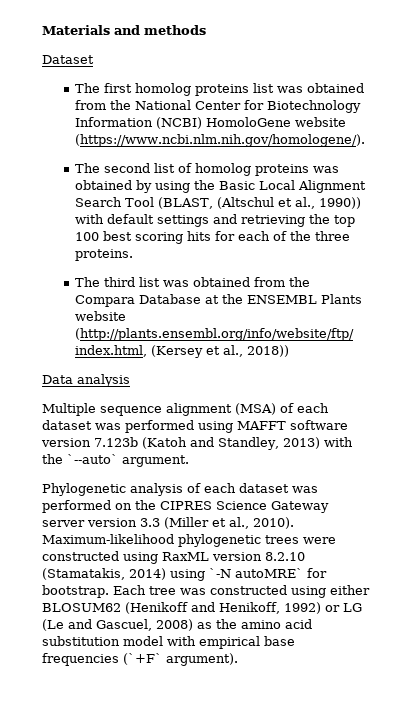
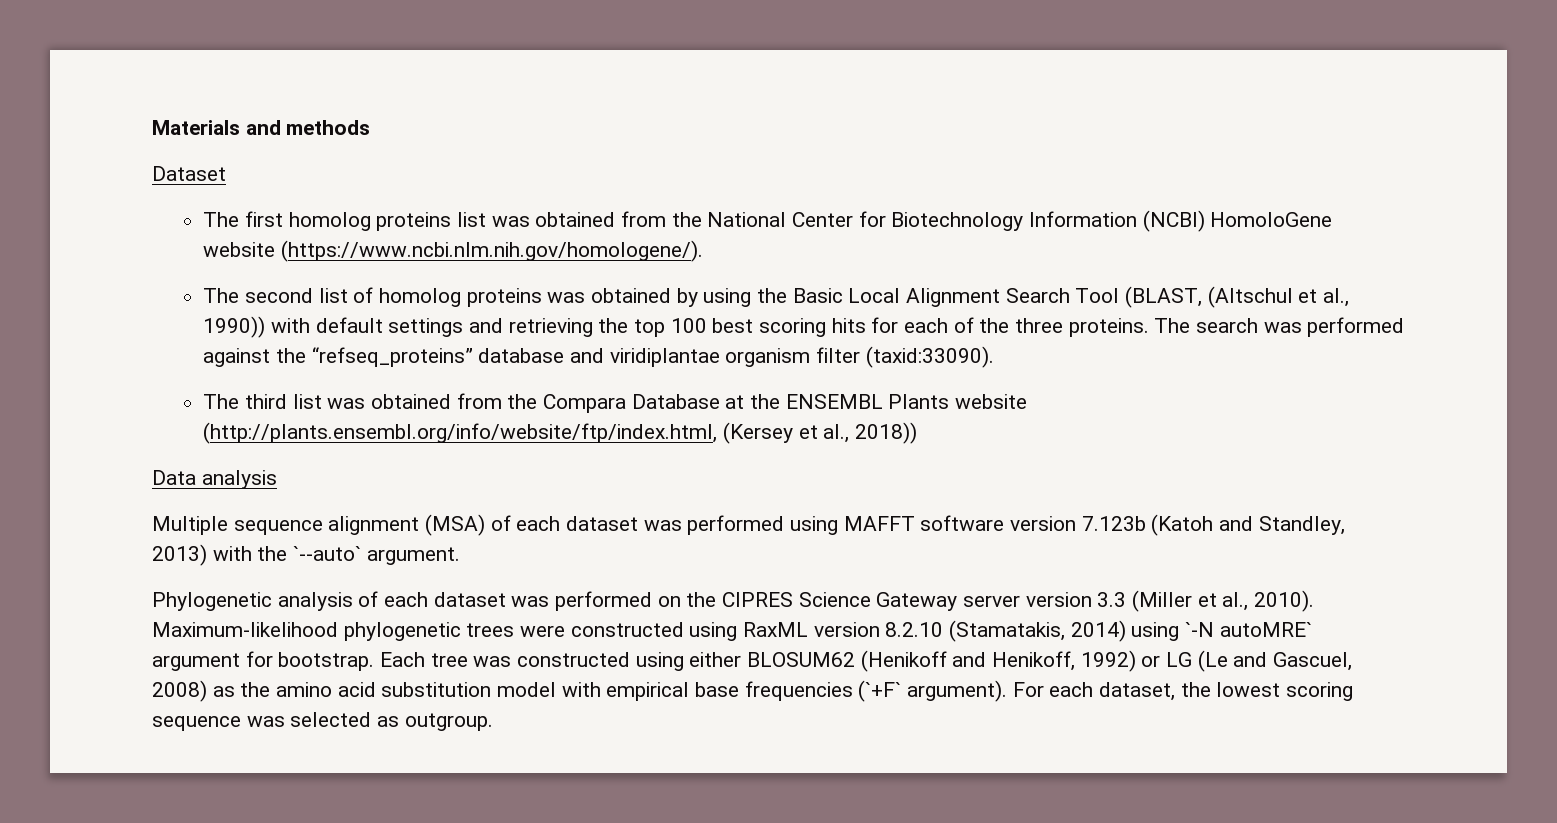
+ The search was performed against the “refseq_proteins” database and viridiplantae organism filter (taxid:33090).
- Maximum-likelihood phylogenetic trees were constructed using RaxML version 8.2.10 (Stamatakis, 2014) using `-N autoMRE` for bootstrap.
+ Maximum-likelihood phylogenetic trees were constructed using RaxML version 8.2.10 (Stamatakis, 2014) using `-N autoMRE` argument for bootstrap.
+ For each dataset, the lowest scoring sequence was selected as outgroup.

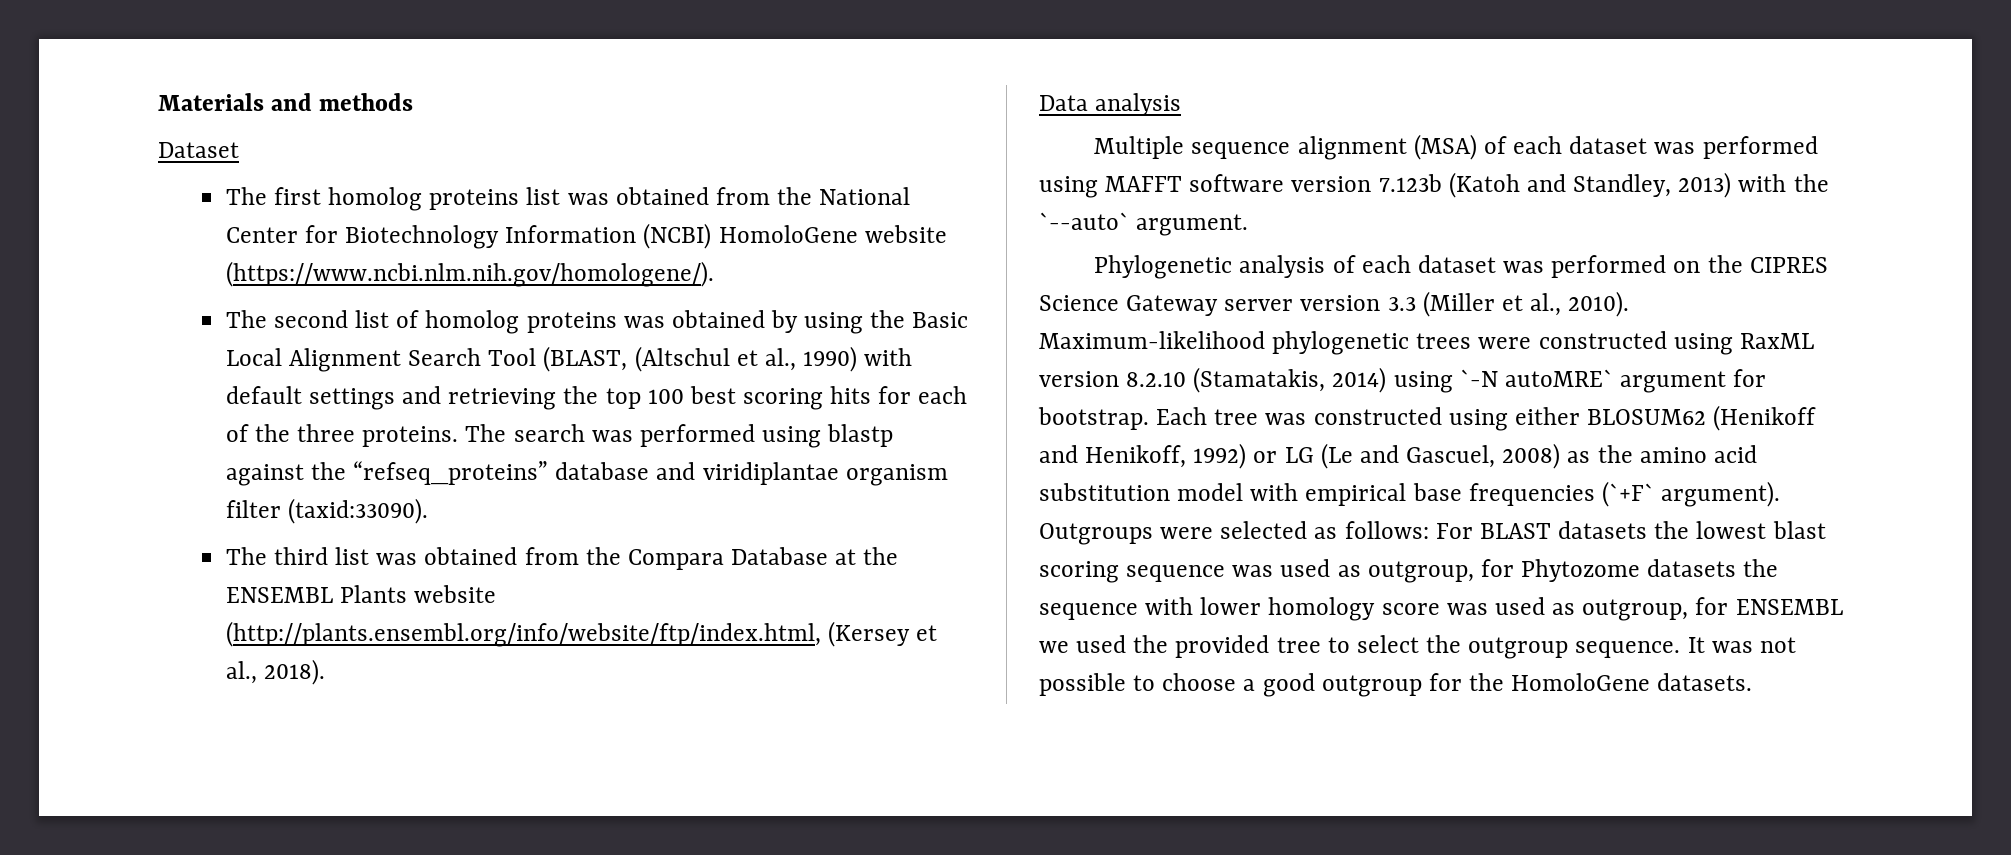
- The second list of homolog proteins was obtained by using the Basic Local Alignment Search Tool (BLAST, (Altschul et al., 1990)) with default settings and retrieving the top 100 best scoring hits for each of the three proteins.
+ The second list of homolog proteins was obtained by using the Basic Local Alignment Search Tool (BLAST, (Altschul et al., 1990) with default settings and retrieving the top 100 best scoring hits for each of the three proteins.
- The search was performed against the “refseq_proteins” database and viridiplantae organism filter (taxid:33090).
+ The search was performed using blastp against the “refseq_proteins” database and viridiplantae organism filter (taxid:33090).
- The third list was obtained from the Compara Database at the ENSEMBL Plants website (http://plants.ensembl.org/info/website/ftp/index.html, (Kersey et al., 2018))
+ The third list was obtained from the Compara Database at the ENSEMBL Plants website (http://plants.ensembl.org/info/website/ftp/index.html, (Kersey et al., 2018).
- For each dataset, the lowest scoring sequence was selected as outgroup.
+ Outgroups were selected as follows: For BLAST datasets the lowest blast scoring sequence was used as outgroup, for Phytozome datasets the sequence with lower homology score was used as outgroup, for ENSEMBL we used the provided tree to select the outgroup sequence. It was not possible to choose a good outgroup for the HomoloGene datasets.

